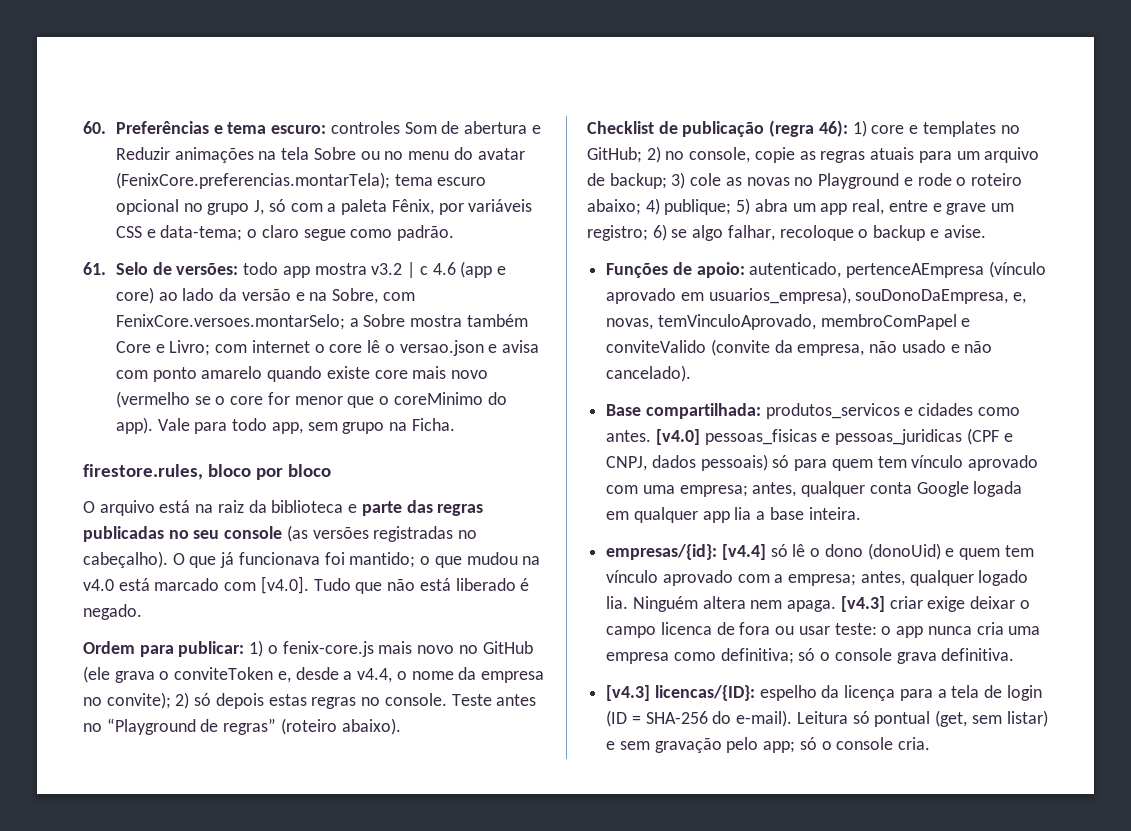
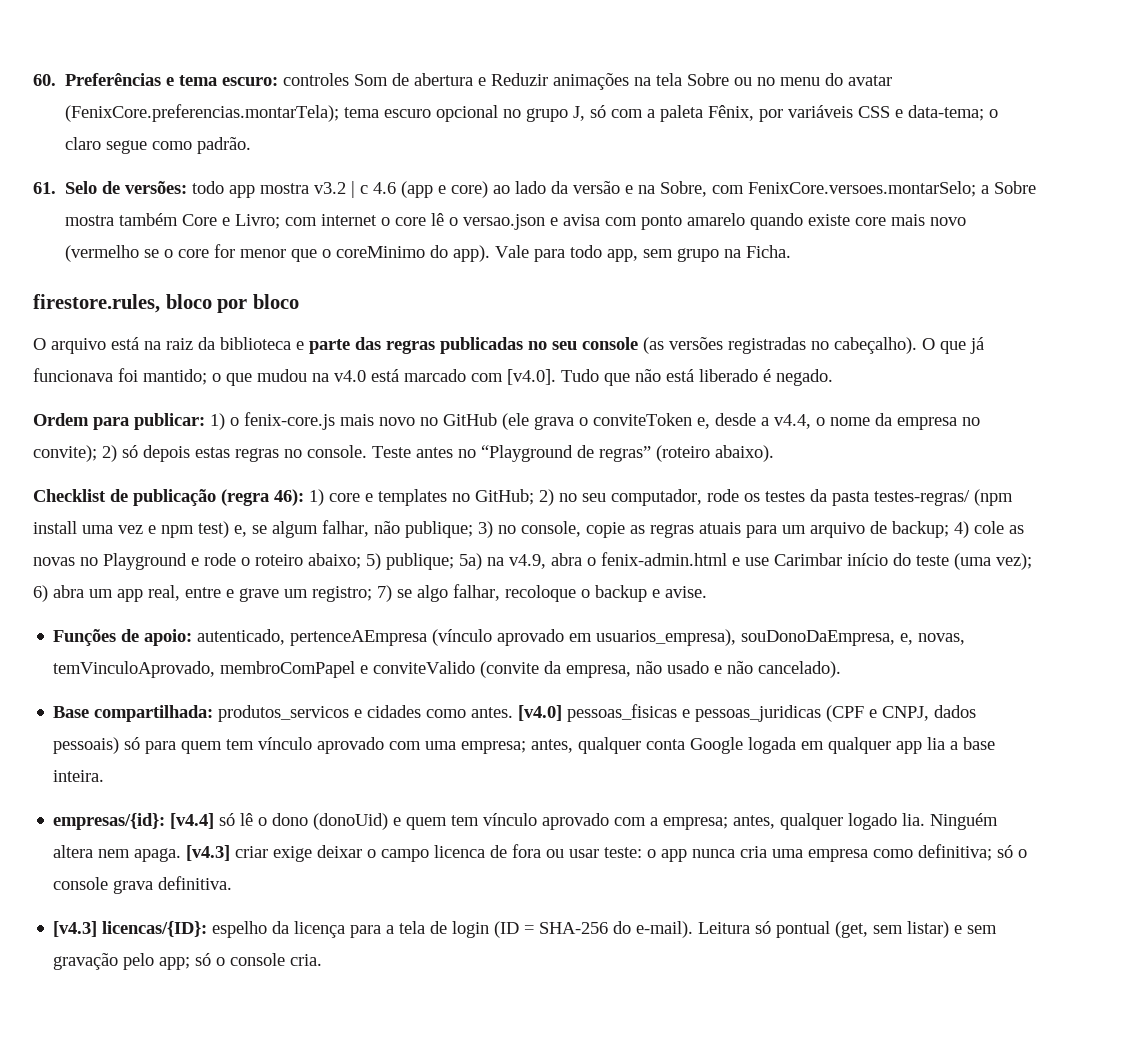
- Checklist de publicação (regra 46): 1) core e templates no GitHub; 2) no console, copie as regras atuais para um arquivo de backup; 3) cole as novas no Playground e rode o roteiro abaixo; 4) publique; 5) abra um app real, entre e grave um registro; 6) se algo falhar, recoloque o backup e avise.
+ Checklist de publicação (regra 46): 1) core e templates no GitHub; 2) no seu computador, rode os testes da pasta testes-regras/ (npm install uma vez e npm test) e, se algum falhar, não publique; 3) no console, copie as regras atuais para um arquivo de backup; 4) cole as novas no Playground e rode o roteiro abaixo; 5) publique; 5a) na v4.9, abra o fenix-admin.html e use Carimbar início do teste (uma vez); 6) abra um app real, entre e grave um registro; 7) se algo falhar, recoloque o backup e avise.

